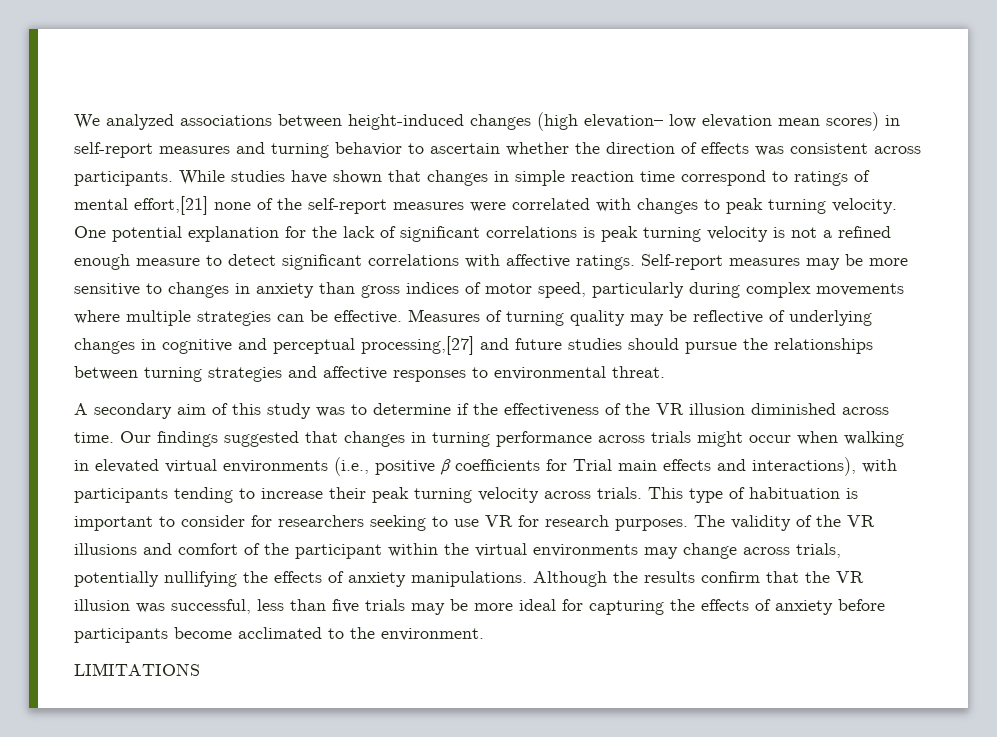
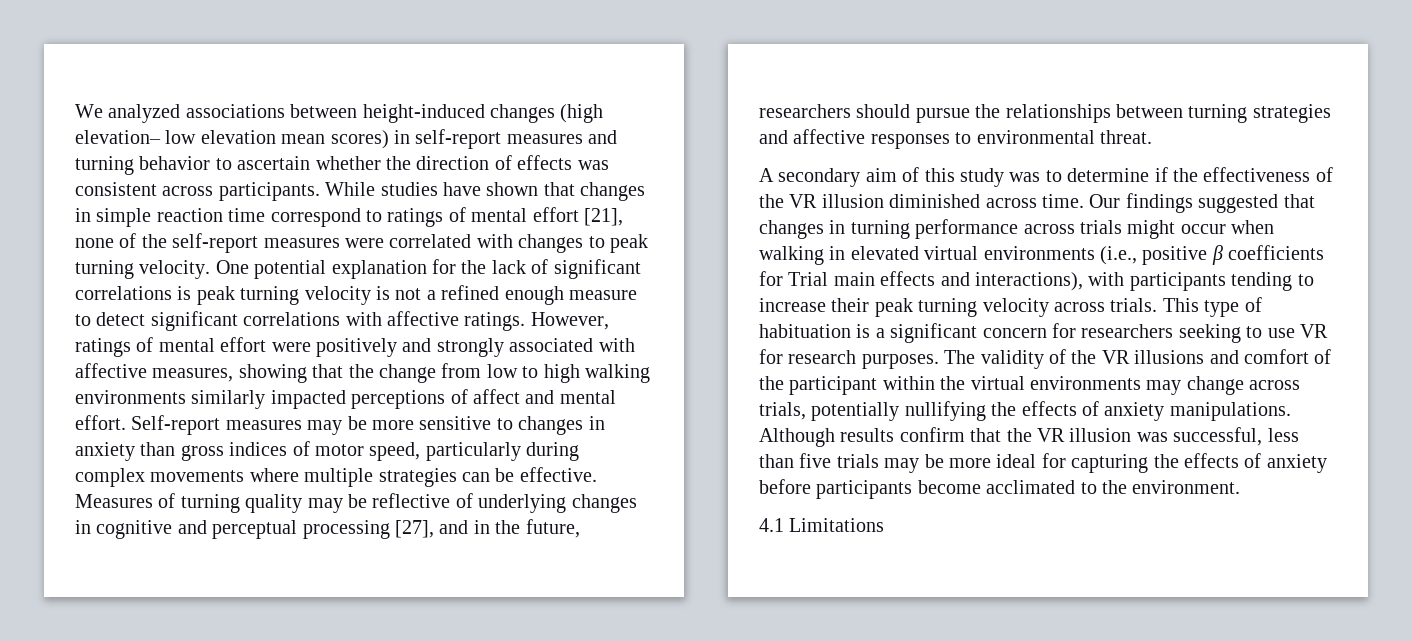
- While studies have shown that changes in simple reaction time correspond to ratings of mental effort,[21] none of the self-report measures were correlated with changes to peak turning velocity.
+ While studies have shown that changes in simple reaction time correspond to ratings of mental effort [21], none of the self-report measures were correlated with changes to peak turning velocity.
+ However, ratings of mental effort were positively and strongly associated with affective measures, showing that the change from low to high walking environments similarly impacted perceptions of affect and mental effort.
- Measures of turning quality may be reflective of underlying changes in cognitive and perceptual processing,[27] and future studies should pursue the relationships between turning strategies and affective responses to environmental threat.
+ Measures of turning quality may be reflective of underlying changes in cognitive and perceptual processing [27], and in the future, researchers should pursue the relationships between turning strategies and affective responses to environmental threat.
- This type of habituation is important to consider for researchers seeking to use VR for research purposes.
+ This type of habituation is a significant concern for researchers seeking to use VR for research purposes.
- Although the results confirm that the VR illusion was successful, less than five trials may be more ideal for capturing the effects of anxiety before participants become acclimated to the environment.
+ Although results confirm that the VR illusion was successful, less than five trials may be more ideal for capturing the effects of anxiety before participants become acclimated to the environment.
- LIMITATIONS
+ 4.1 Limitations

